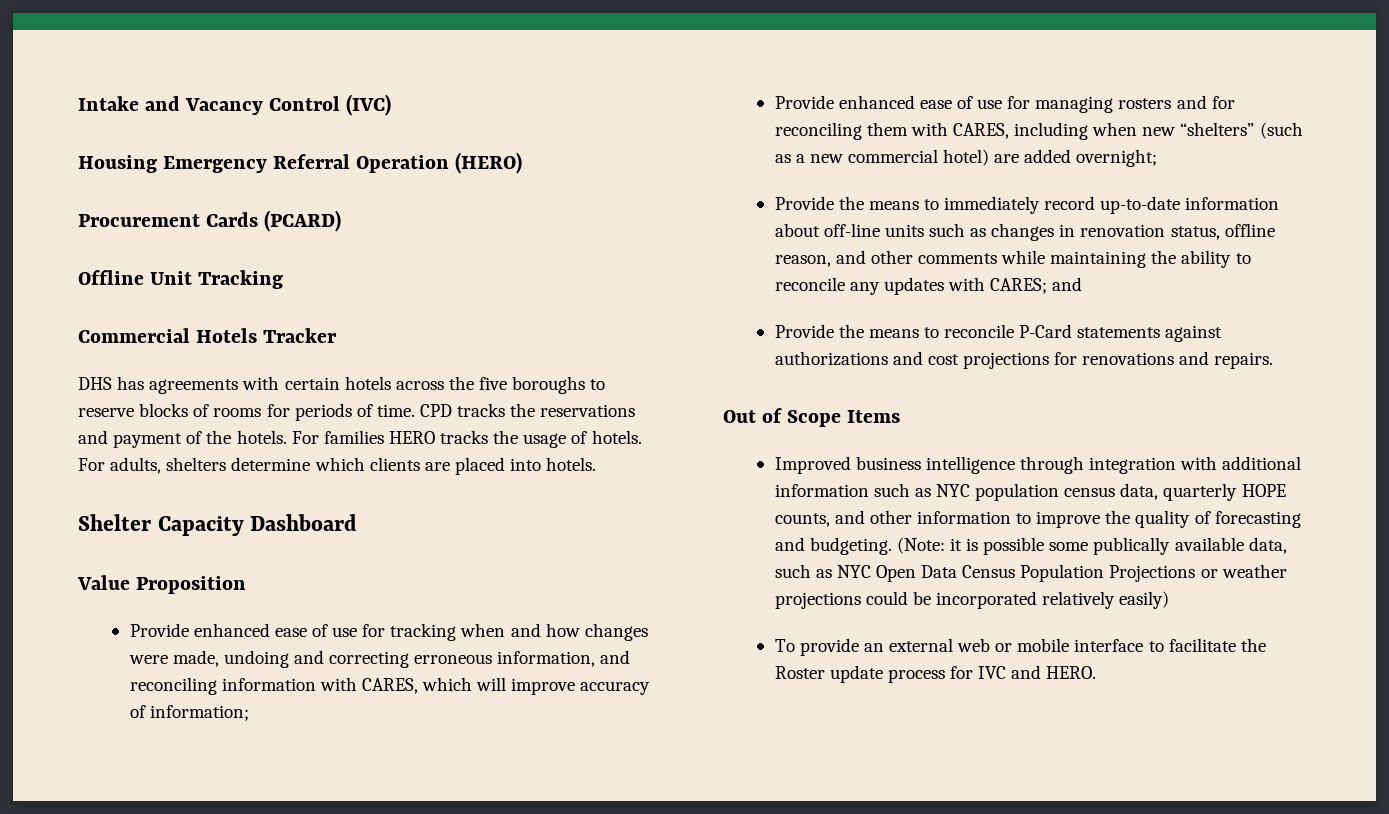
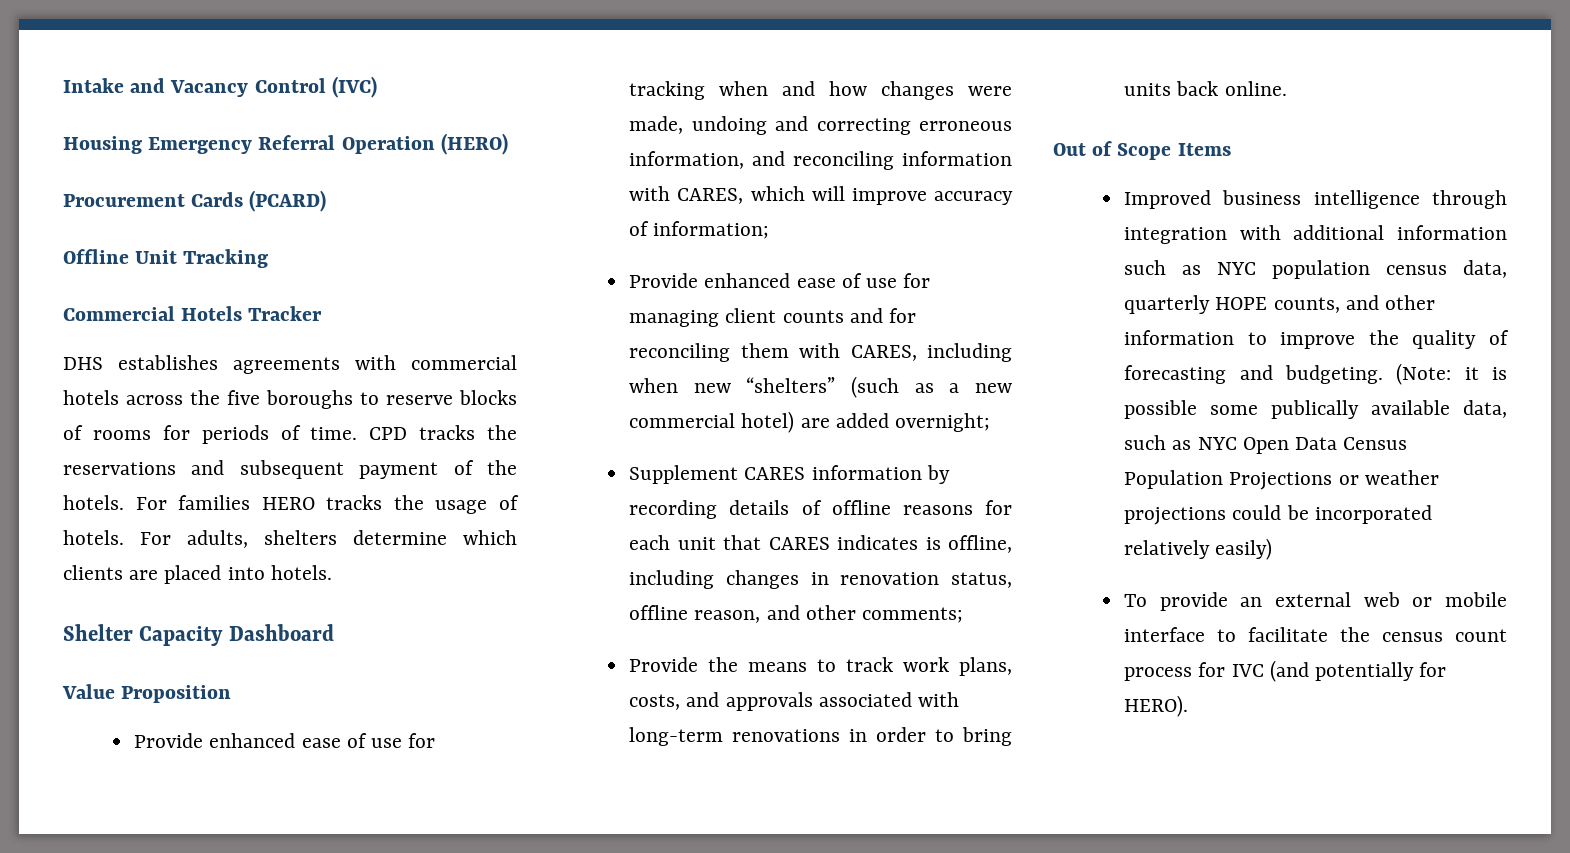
- DHS has agreements with certain hotels across the five boroughs to reserve blocks of rooms for periods of time.
+ DHS establishes agreements with commercial hotels across the five boroughs to reserve blocks of rooms for periods of time.
- CPD tracks the reservations and payment of the hotels.
+ CPD tracks the reservations and subsequent payment of the hotels.
- Provide enhanced ease of use for managing rosters and for reconciling them with CARES, including when new “shelters” (such as a new commercial hotel) are added overnight;
+ Provide enhanced ease of use for managing client counts and for reconciling them with CARES, including when new “shelters” (such as a new commercial hotel) are added overnight;
- Provide the means to immediately record up-to-date information about off-line units such as changes in renovation status, offline reason, and other comments while maintaining the ability to reconcile any updates with CARES; and
- Provide the means to reconcile P-Card statements against authorizations and cost projections for renovations and repairs.
+ Supplement CARES information by recording details of offline reasons for each unit that CARES indicates is offline, including changes in renovation status, offline reason, and other comments;
+ Provide the means to track work plans, costs, and approvals associated with long-term renovations in order to bring units back online.
- To provide an external web or mobile interface to facilitate the Roster update process for IVC and HERO.
+ To provide an external web or mobile interface to facilitate the census count process for IVC (and potentially for HERO).

